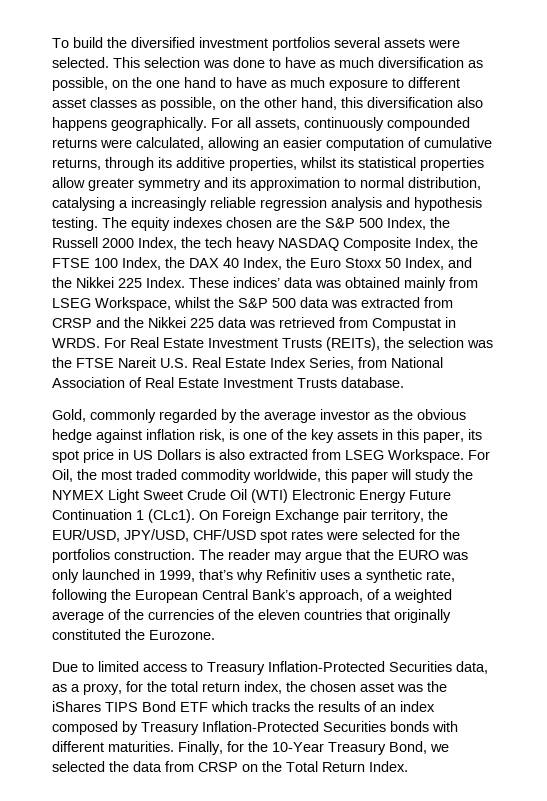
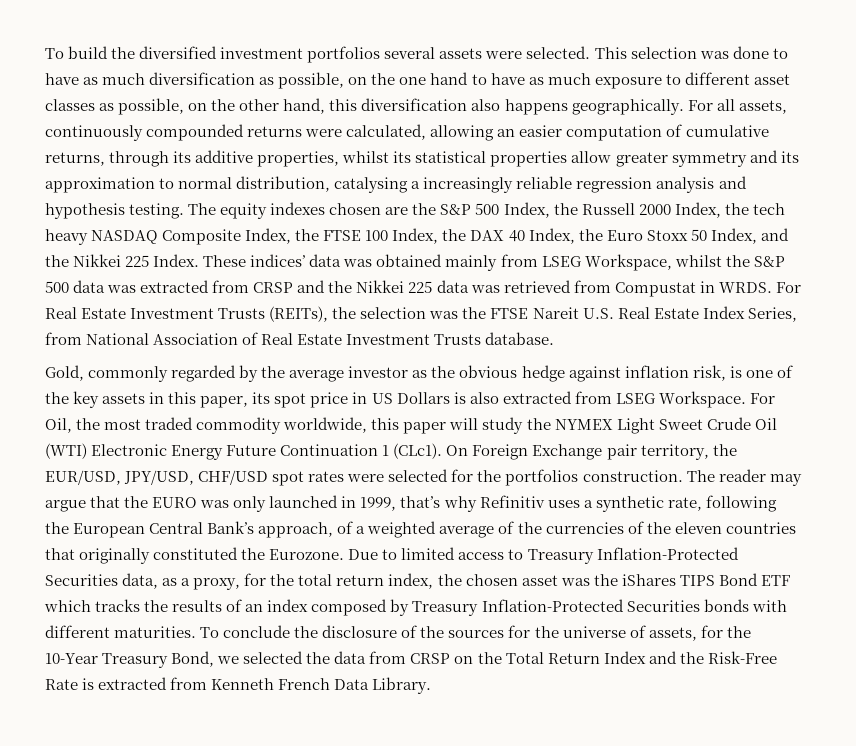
- The reader may argue that the EURO was only launched in 1999, that’s why Refinitiv uses a synthetic rate, following the European Central Bank’s approach, of a weighted average of the currencies of the eleven countries that originally constituted the Eurozone.
- Due to limited access to Treasury Inflation-Protected Securities data, as a proxy, for the total return index, the chosen asset was the iShares TIPS Bond ETF which tracks the results of an index composed by Treasury Inflation-Protected Securities bonds with different maturities.
+ The reader may argue that the EURO was only launched in 1999, that’s why Refinitiv uses a synthetic rate, following the European Central Bank’s approach, of a weighted average of the currencies of the eleven countries that originally constituted the Eurozone. Due to limited access to Treasury Inflation-Protected Securities data, as a proxy, for the total return index, the chosen asset was the iShares TIPS Bond ETF which tracks the results of an index composed by Treasury Inflation-Protected Securities bonds with different maturities.
- Finally, for the 10-Year Treasury Bond, we selected the data from CRSP on the Total Return Index.
+ To conclude the disclosure of the sources for the universe of assets, for the 10-Year Treasury Bond, we selected the data from CRSP on the Total Return Index and the Risk-Free Rate is extracted from Kenneth French Data Library.

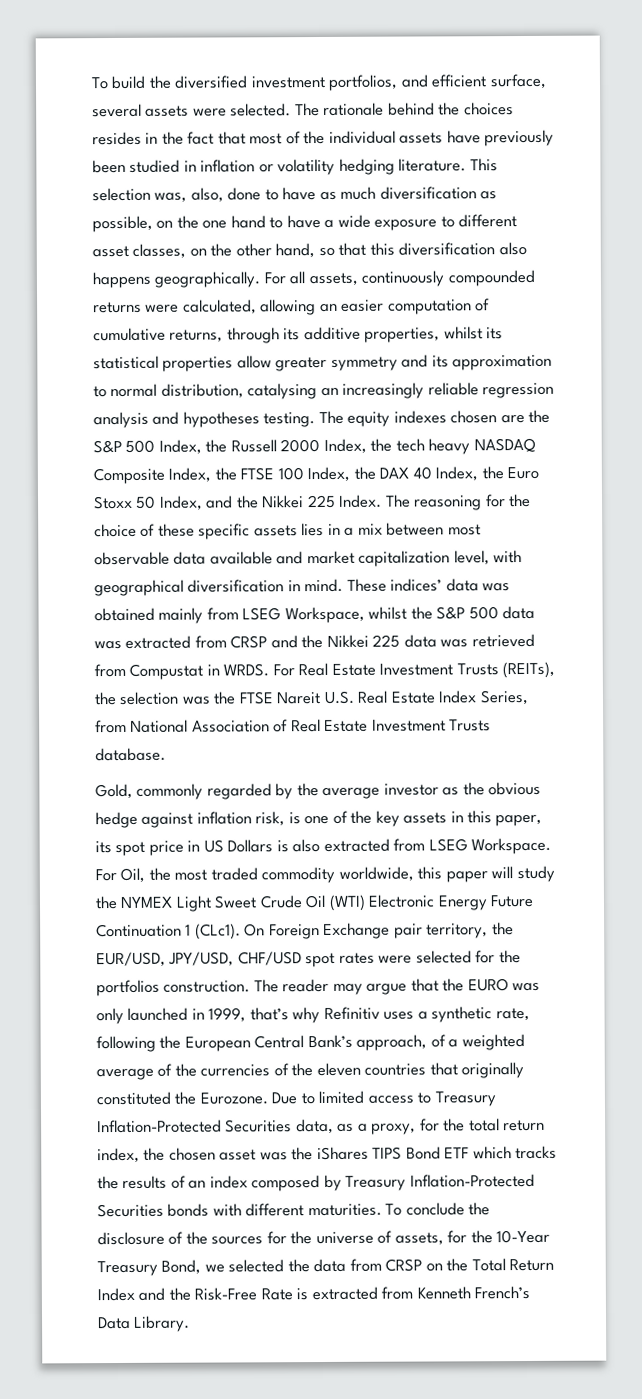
- To build the diversified investment portfolios several assets were selected. This selection was done to have as much diversification as possible, on the one hand to have as much exposure to different asset classes as possible, on the other hand, this diversification also happens geographically.
+ To build the diversified investment portfolios, and efficient surface, several assets were selected. The rationale behind the choices resides in the fact that most of the individual assets have previously been studied in inflation or volatility hedging literature. This selection was, also, done to have as much diversification as possible, on the one hand to have a wide exposure to different asset classes, on the other hand, so that this diversification also happens geographically.
- For all assets, continuously compounded returns were calculated, allowing an easier computation of cumulative returns, through its additive properties, whilst its statistical properties allow greater symmetry and its approximation to normal distribution, catalysing a increasingly reliable regression analysis and hypothesis testing.
+ For all assets, continuously compounded returns were calculated, allowing an easier computation of cumulative returns, through its additive properties, whilst its statistical properties allow greater symmetry and its approximation to normal distribution, catalysing an increasingly reliable regression analysis and hypotheses testing.
+ The reasoning for the choice of these specific assets lies in a mix between most observable data available and market capitalization level, with geographical diversification in mind.
- To conclude the disclosure of the sources for the universe of assets, for the 10-Year Treasury Bond, we selected the data from CRSP on the Total Return Index and the Risk-Free Rate is extracted from Kenneth French Data Library.
+ To conclude the disclosure of the sources for the universe of assets, for the 10-Year Treasury Bond, we selected the data from CRSP on the Total Return Index and the Risk-Free Rate is extracted from Kenneth French’s Data Library.

